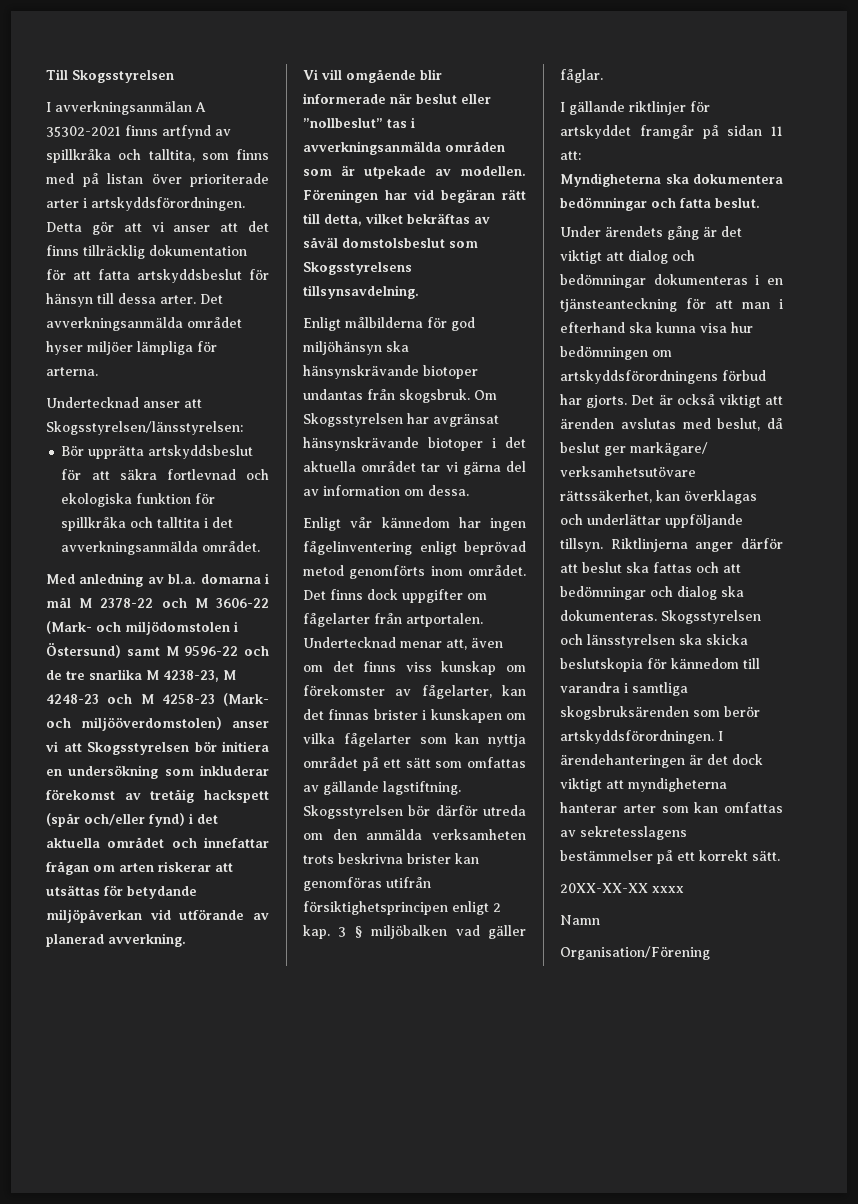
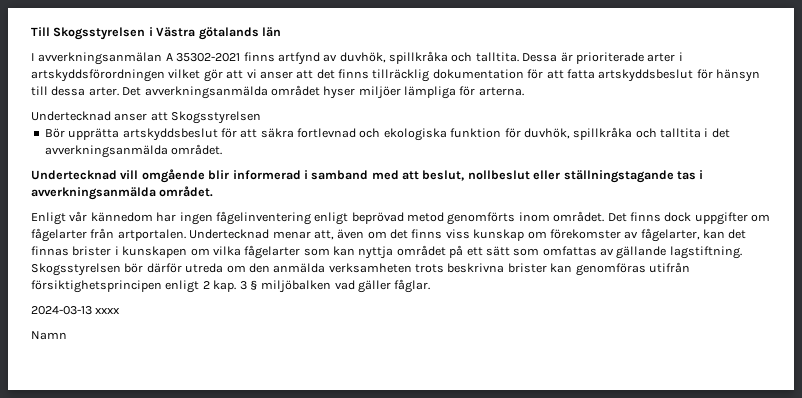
- Till Skogsstyrelsen
+ Till Skogsstyrelsen i Västra götalands län
- I avverkningsanmälan A 35302-2021 finns artfynd av spillkråka och talltita, som finns med på listan över prioriterade arter i artskyddsförordningen. Detta gör att vi anser att det finns tillräcklig dokumentation för att fatta artskyddsbeslut för hänsyn till dessa arter.
+ I avverkningsanmälan A 35302-2021 finns artfynd av duvhök, spillkråka och talltita. Dessa är prioriterade arter i artskyddsförordningen vilket gör att vi anser att det finns tillräcklig dokumentation för att fatta artskyddsbeslut för hänsyn till dessa arter.
- Undertecknad anser att Skogsstyrelsen/länsstyrelsen:
+ Undertecknad anser att Skogsstyrelsen
- Bör upprätta artskyddsbeslut för att säkra fortlevnad och ekologiska funktion för spillkråka och talltita i det avverkningsanmälda området.
+ Bör upprätta artskyddsbeslut för att säkra fortlevnad och ekologiska funktion för duvhök, spillkråka och talltita i det avverkningsanmälda området.
- Med anledning av bl.a. domarna i mål M 2378-22 och M 3606-22 (Mark- och miljödomstolen i Östersund) samt M 9596-22 och de tre snarlika M 4238-23, M 4248-23 och M 4258-23 (Mark- och miljööverdomstolen) anser vi att Skogsstyrelsen bör initiera en undersökning som inkluderar förekomst av tretåig hackspett (spår och/eller fynd) i det aktuella området och innefattar frågan om arten riskerar att utsättas för betydande miljöpåverkan vid utförande av planerad avverkning.
- Vi vill omgående blir informerade när beslut eller ”nollbeslut” tas i avverkningsanmälda områden som är utpekade av modellen. Föreningen har vid begäran rätt till detta, vilket bekräftas av såväl domstolsbeslut som Skogsstyrelsens tillsynsavdelning.
- Enligt målbilderna för god miljöhänsyn ska hänsynskrävande biotoper undantas från skogsbruk. Om Skogsstyrelsen har avgränsat hänsynskrävande biotoper i det aktuella området tar vi gärna del av information om dessa.
+ Undertecknad vill omgående blir informerad i samband med att beslut, nollbeslut eller ställningstagande tas i avverkningsanmälda området.
- I gällande riktlinjer för artskyddet framgår på sidan 11 att:
- Myndigheterna ska dokumentera bedömningar och fatta beslut.
- Under ärendets gång är det viktigt att dialog och bedömningar dokumenteras i en tjänsteanteckning för att man i efterhand ska kunna visa hur bedömningen om artskyddsförordningens förbud har gjorts. Det är också viktigt att ärenden avslutas med beslut, då beslut ger markägare/ verksamhetsutövare rättssäkerhet, kan överklagas och underlättar uppföljande tillsyn. Riktlinjerna anger därför att beslut ska fattas och att bedömningar och dialog ska dokumenteras. Skogsstyrelsen och länsstyrelsen ska skicka beslutskopia för kännedom till varandra i samtliga skogsbruksärenden som berör artskyddsförordningen. I ärendehanteringen är det dock viktigt att myndigheterna hanterar arter som kan omfattas av sekretesslagens bestämmelser på ett korrekt sätt.
- 20XX-XX-XX xxxx
+ 2024-03-13 xxxx
- Organisation/Förening

